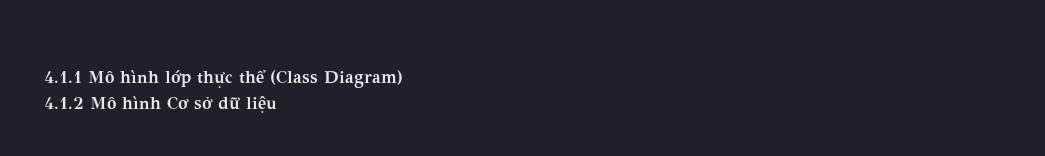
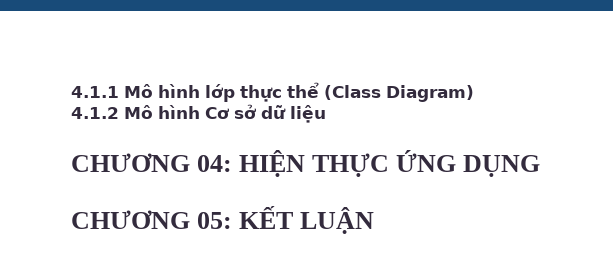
+ CHƯƠNG 04: HIỆN THỰC ỨNG DỤNG
+ CHƯƠNG 05: KẾT LUẬN

